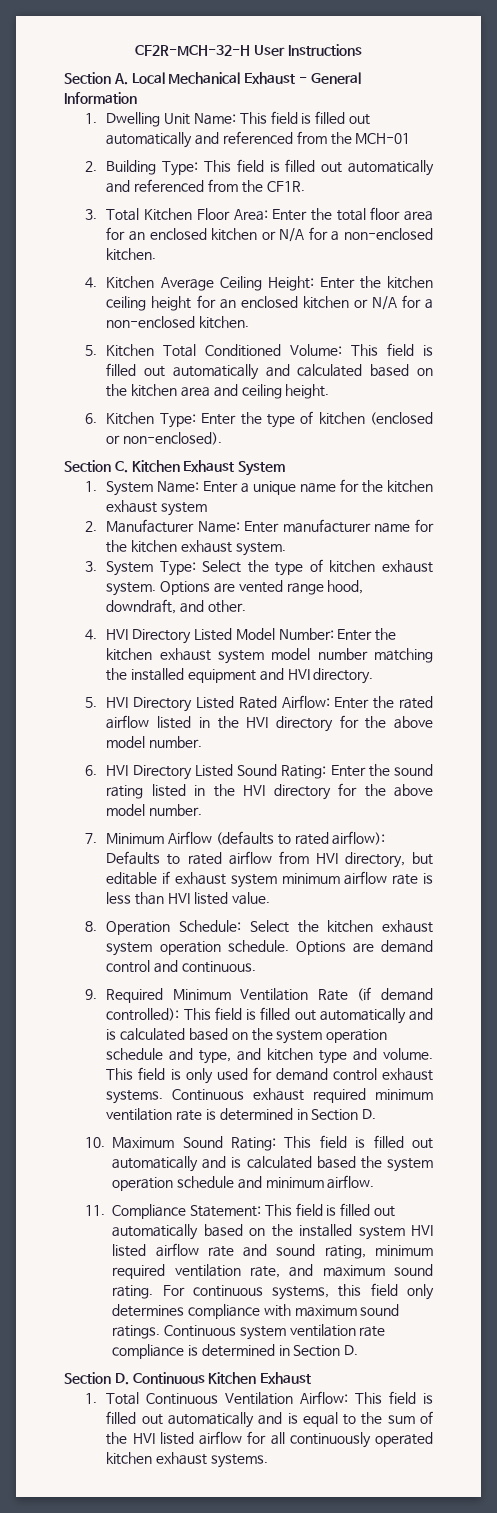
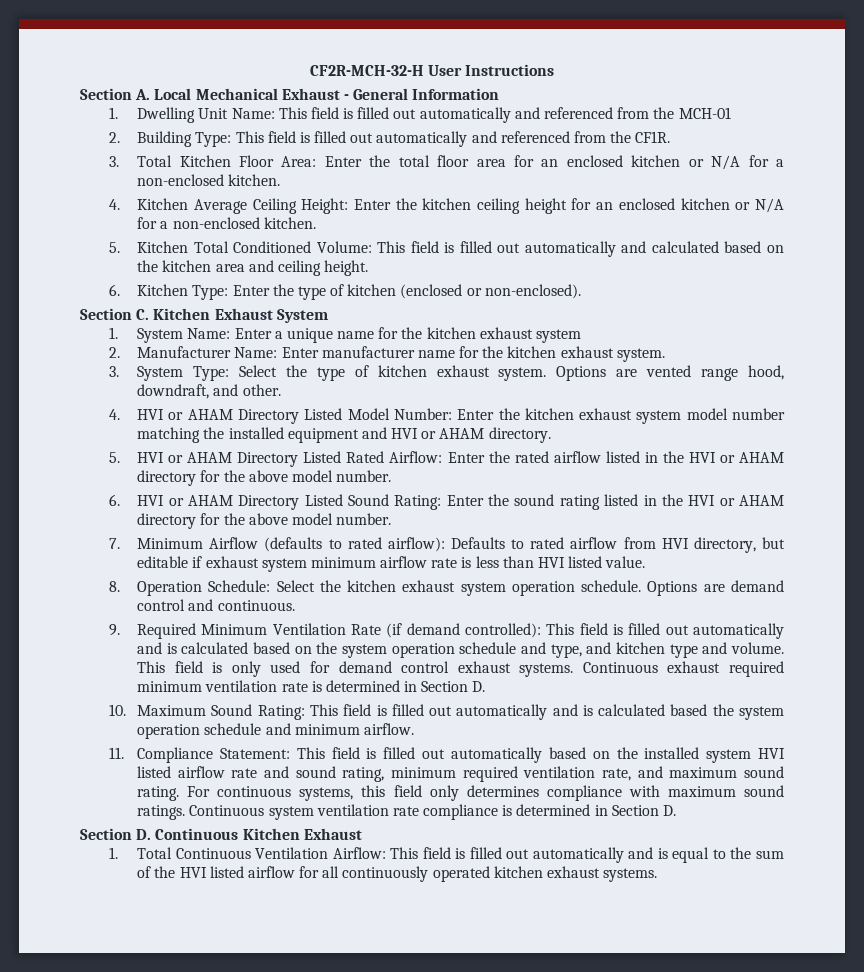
- 4. HVI Directory Listed Model Number: Enter the kitchen exhaust system model number matching the installed equipment and HVI directory.
+ 4. HVI or AHAM Directory Listed Model Number: Enter the kitchen exhaust system model number matching the installed equipment and HVI or AHAM directory.
- 5. HVI Directory Listed Rated Airflow: Enter the rated airflow listed in the HVI directory for the above model number.
+ 5. HVI or AHAM Directory Listed Rated Airflow: Enter the rated airflow listed in the HVI or AHAM directory for the above model number.
- 6. HVI Directory Listed Sound Rating: Enter the sound rating listed in the HVI directory for the above model number.
+ 6. HVI or AHAM Directory Listed Sound Rating: Enter the sound rating listed in the HVI or AHAM directory for the above model number.

